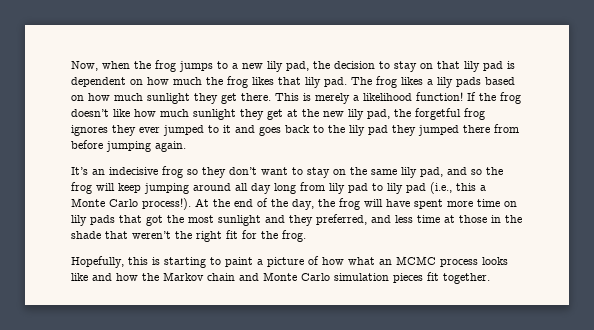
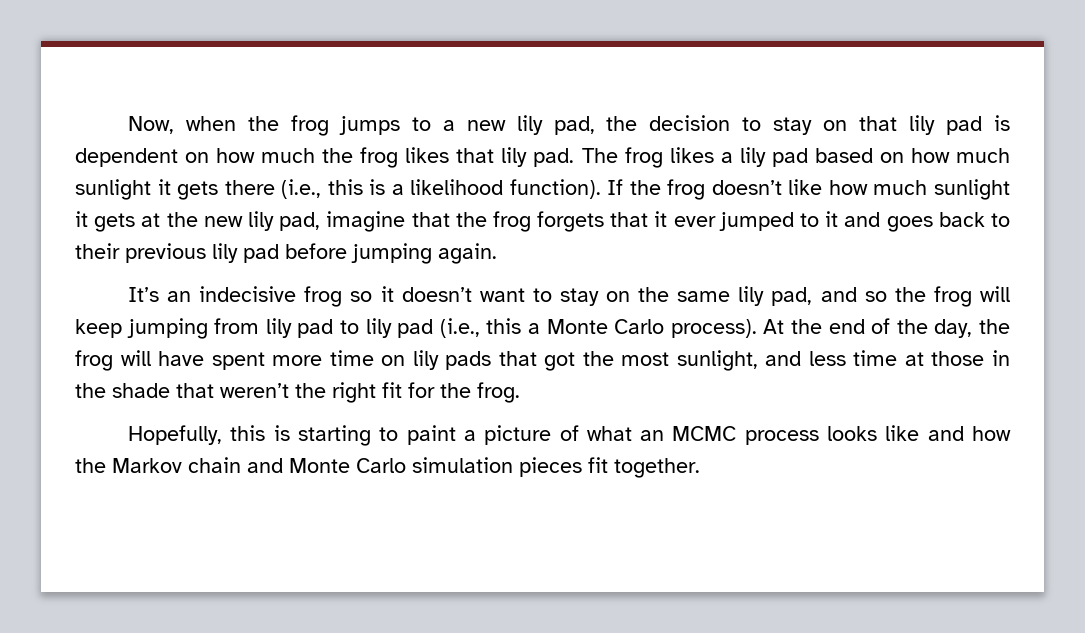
- The frog likes a lily pads based on how much sunlight they get there. This is merely a likelihood function!
+ The frog likes a lily pad based on how much sunlight it gets there (i.e., this is a likelihood function).
- If the frog doesn’t like how much sunlight they get at the new lily pad, the forgetful frog ignores they ever jumped to it and goes back to the lily pad they jumped there from before jumping again.
+ If the frog doesn’t like how much sunlight it gets at the new lily pad, imagine that the frog forgets that it ever jumped to it and goes back to their previous lily pad before jumping again.
- It’s an indecisive frog so they don’t want to stay on the same lily pad, and so the frog will keep jumping around all day long from lily pad to lily pad (i.e., this a Monte Carlo process!).
+ It’s an indecisive frog so it doesn’t want to stay on the same lily pad, and so the frog will keep jumping from lily pad to lily pad (i.e., this a Monte Carlo process).
- At the end of the day, the frog will have spent more time on lily pads that got the most sunlight and they preferred, and less time at those in the shade that weren’t the right fit for the frog.
+ At the end of the day, the frog will have spent more time on lily pads that got the most sunlight, and less time at those in the shade that weren’t the right fit for the frog.
- Hopefully, this is starting to paint a picture of how what an MCMC process looks like and how the Markov chain and Monte Carlo simulation pieces fit together.
+ Hopefully, this is starting to paint a picture of what an MCMC process looks like and how the Markov chain and Monte Carlo simulation pieces fit together.

